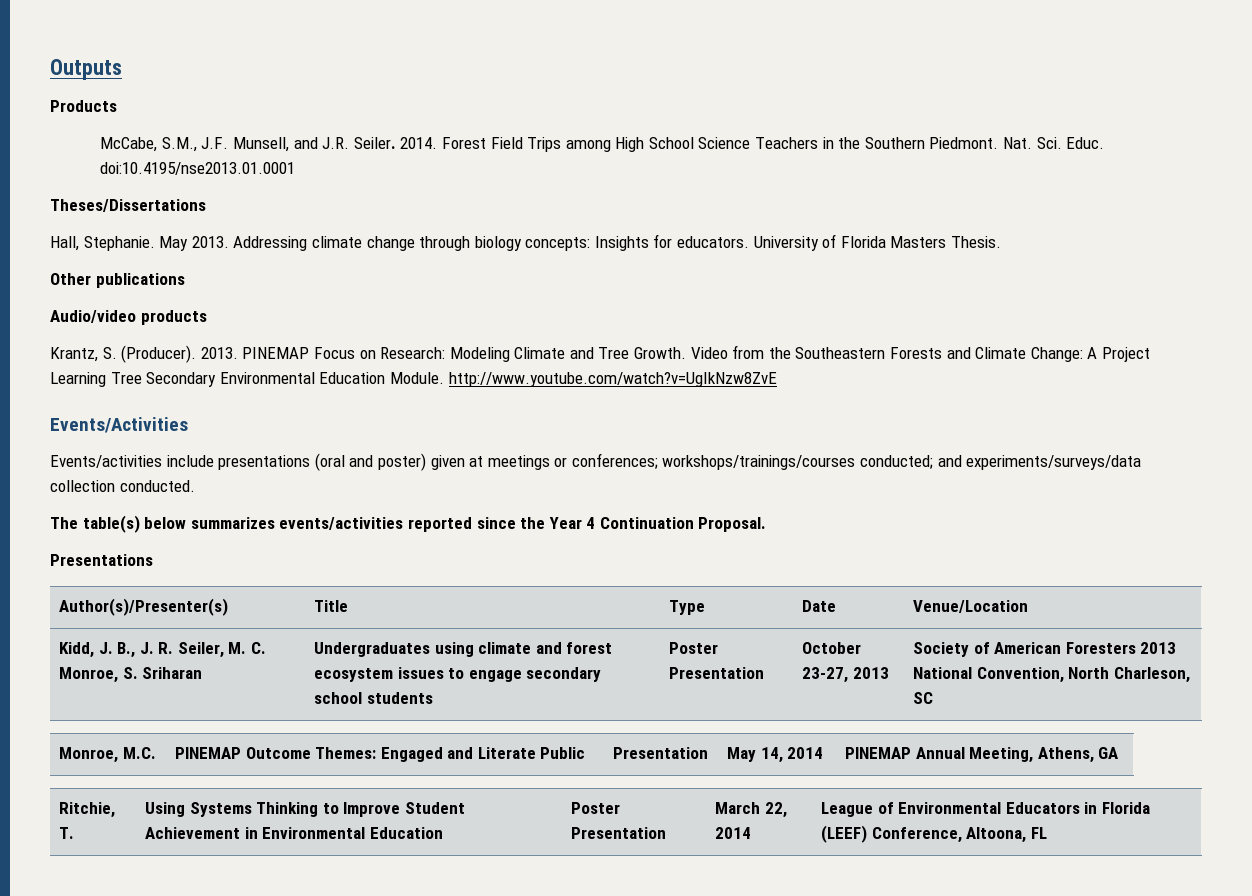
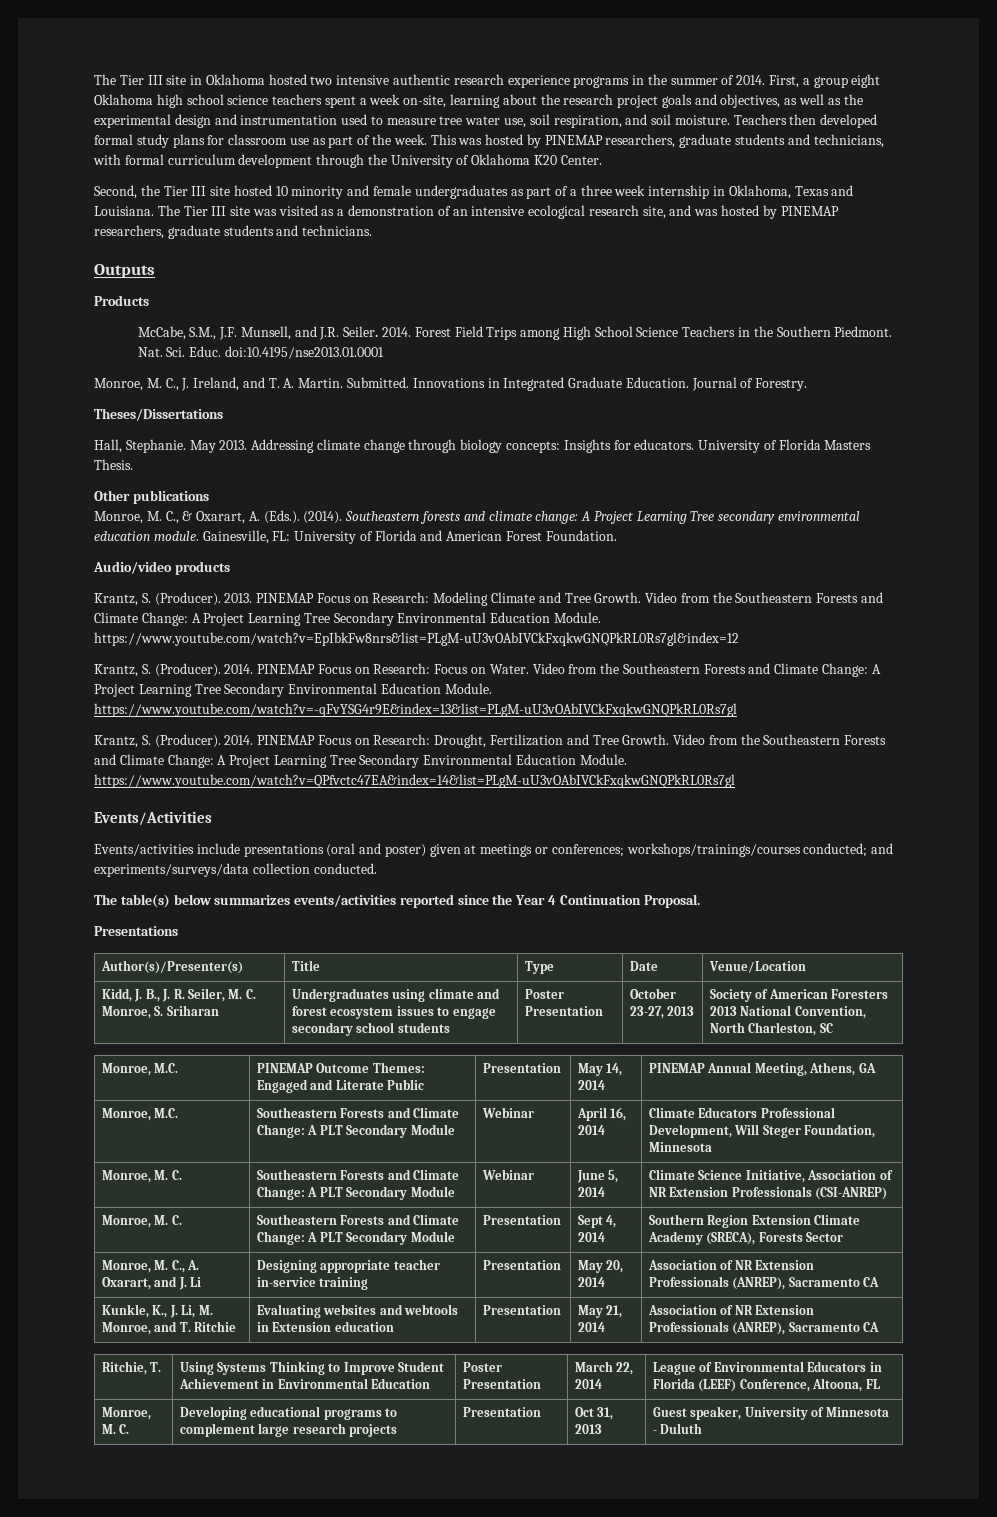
+ The Tier III site in Oklahoma hosted two intensive authentic research experience programs in the summer of 2014. First, a group eight Oklahoma high school science teachers spent a week on-site, learning about the research project goals and objectives, as well as the experimental design and instrumentation used to measure tree water use, soil respiration, and soil moisture. Teachers then developed formal study plans for classroom use as part of the week. This was hosted by PINEMAP researchers, graduate students and technicians, with formal curriculum development through the University of Oklahoma K20 Center.
+ Second, the Tier III site hosted 10 minority and female undergraduates as part of a three week internship in Oklahoma, Texas and Louisiana. The Tier III site was visited as a demonstration of an intensive ecological research site, and was hosted by PINEMAP researchers, graduate students and technicians.
+ Monroe, M. C., J. Ireland, and T. A. Martin. Submitted. Innovations in Integrated Graduate Education. Journal of Forestry.
+ Monroe, M. C., & Oxarart, A. (Eds.). (2014). Southeastern forests and climate change: A Project Learning Tree secondary environmental education module. Gainesville, FL: University of Florida and American Forest Foundation.
- Video from the Southeastern Forests and Climate Change: A Project Learning Tree Secondary Environmental Education Module. http://www.youtube.com/watch?v=UgIkNzw8ZvE
+ Video from the Southeastern Forests and Climate Change: A Project Learning Tree Secondary Environmental Education Module. https://www.youtube.com/watch?v=EpIbkFw8nrs&list=PLgM-uU3vOAbIVCkFxqkwGNQPkRL0Rs7gl&index=12
+ Krantz, S. (Producer). 2014. PINEMAP Focus on Research: Focus on Water. Video from the Southeastern Forests and Climate Change: A Project Learning Tree Secondary Environmental Education Module. https://www.youtube.com/watch?v=-qFvYSG4r9E&index=13&list=PLgM-uU3vOAbIVCkFxqkwGNQPkRL0Rs7gl
+ Krantz, S. (Producer). 2014. PINEMAP Focus on Research: Drought, Fertilization and Tree Growth. Video from the Southeastern Forests and Climate Change: A Project Learning Tree Secondary Environmental Education Module. https://www.youtube.com/watch?v=QPfvctc47EA&index=14&list=PLgM-uU3vOAbIVCkFxqkwGNQPkRL0Rs7gl
- Kidd, J. B., J. R. Seiler, M. C. Monroe, S. Sriharan | Undergraduates using climate and forest ecosystem issues to engage secondary school students | Poster Presentation | October 23-27, 2013 | Society of American Foresters 2013 National Convention, North Charleson, SC
+ Kidd, J. B., J. R. Seiler, M. C. Monroe, S. Sriharan | Undergraduates using climate and forest ecosystem issues to engage secondary school students | Poster Presentation | October 23-27, 2013 | Society of American Foresters 2013 National Convention, North Charleston, SC
+ Monroe, M.C. | Southeastern Forests and Climate Change: A PLT Secondary Module | Webinar | April 16, 2014 | Climate Educators Professional Development, Will Steger Foundation, Minnesota
+ Monroe, M. C. | Southeastern Forests and Climate Change: A PLT Secondary Module | Webinar | June 5, 2014 | Climate Science Initiative, Association of NR Extension Professionals (CSI-ANREP)
+ Monroe, M. C. | Southeastern Forests and Climate Change: A PLT Secondary Module | Presentation | Sept 4, 2014 | Southern Region Extension Climate Academy (SRECA), Forests Sector
+ Monroe, M. C., A. Oxarart, and J. Li | Designing appropriate teacher in-service training | Presentation | May 20, 2014 | Association of NR Extension Professionals (ANREP), Sacramento CA
+ Kunkle, K., J. Li, M. Monroe, and T. Ritchie | Evaluating websites and webtools in Extension education | Presentation | May 21, 2014 | Association of NR Extension Professionals (ANREP), Sacramento CA
+ Monroe, M. C. | Developing educational programs to complement large research projects | Presentation | Oct 31, 2013 | Guest speaker, University of Minnesota - Duluth

